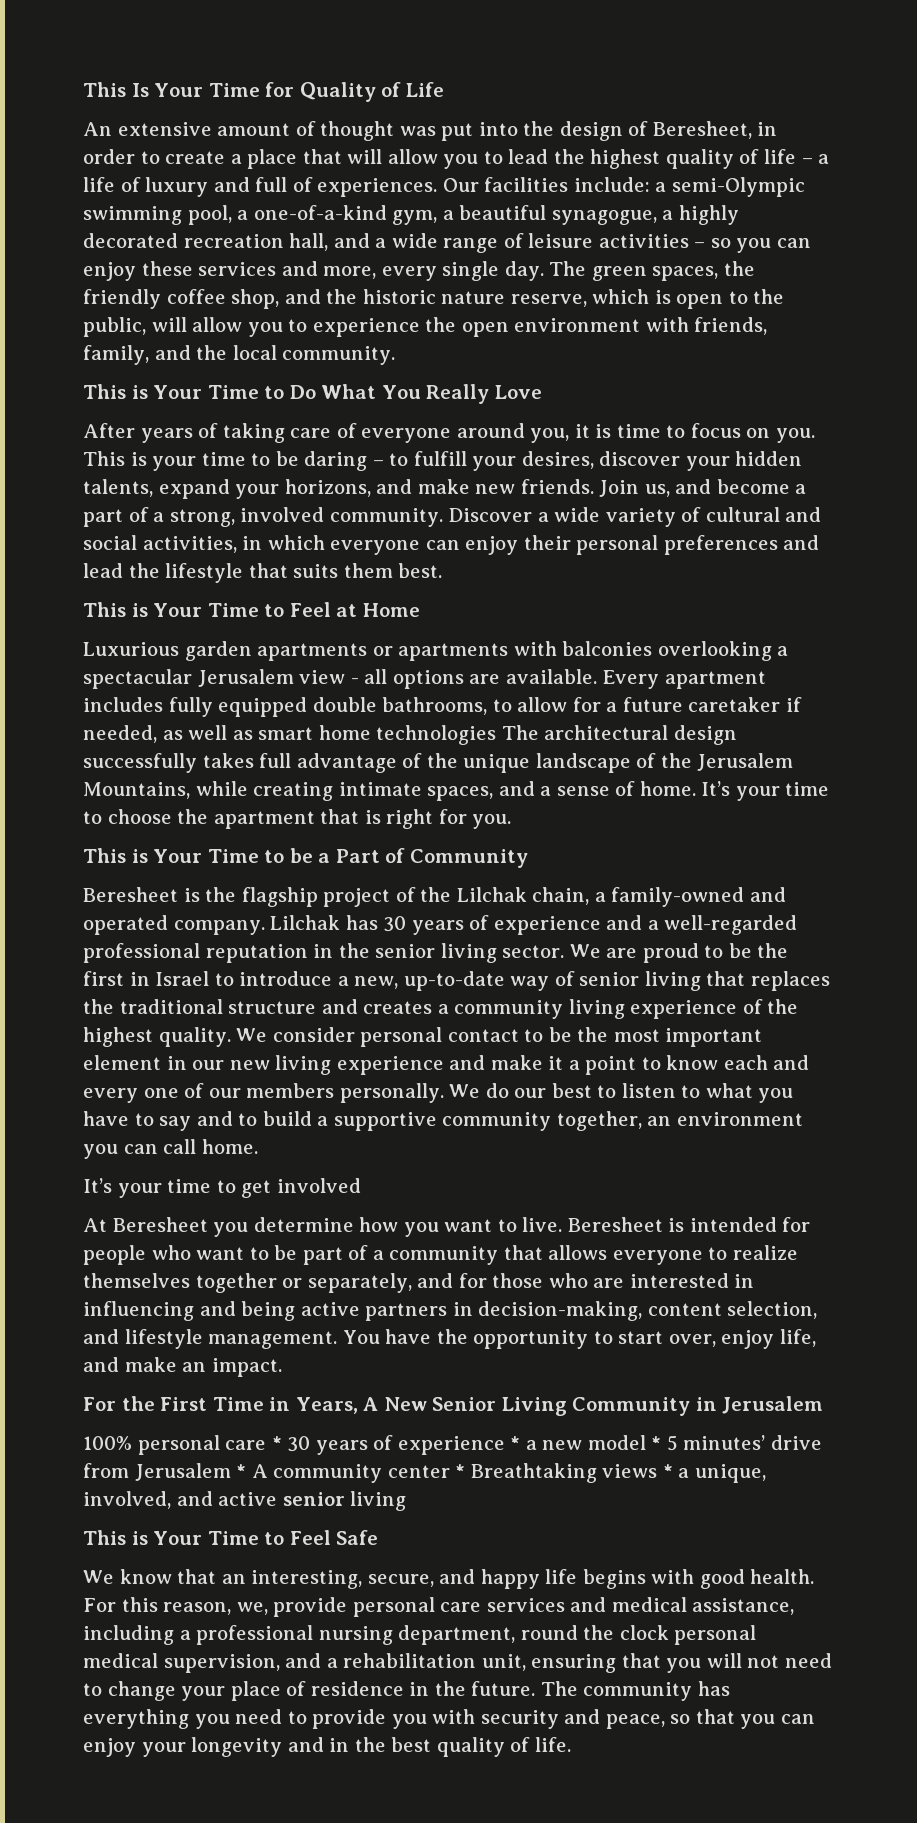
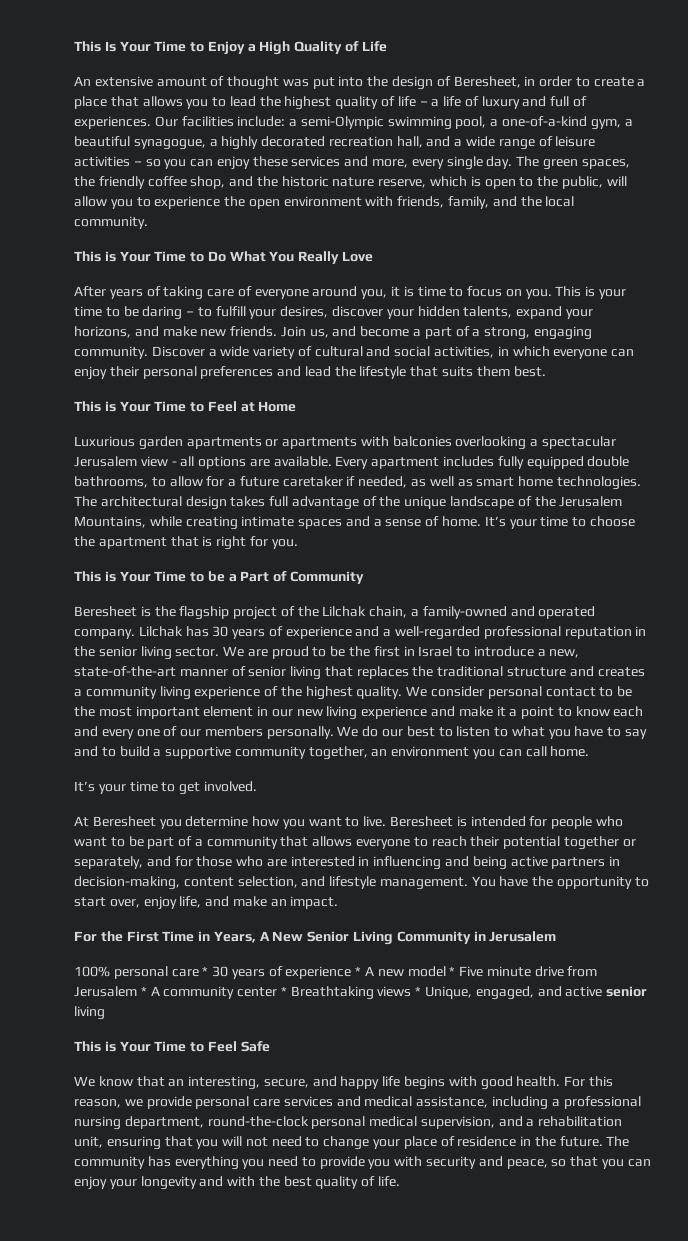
- This Is Your Time for Quality of Life
+ This Is Your Time to Enjoy a High Quality of Life
- An extensive amount of thought was put into the design of Beresheet, in order to create a place that will allow you to lead the highest quality of life – a life of luxury and full of experiences.
+ An extensive amount of thought was put into the design of Beresheet, in order to create a place that allows you to lead the highest quality of life – a life of luxury and full of experiences.
- Join us, and become a part of a strong, involved community.
+ Join us, and become a part of a strong, engaging community.
- Every apartment includes fully equipped double bathrooms, to allow for a future caretaker if needed, as well as smart home technologies The architectural design successfully takes full advantage of the unique landscape of the Jerusalem Mountains, while creating intimate spaces, and a sense of home.
+ Every apartment includes fully equipped double bathrooms, to allow for a future caretaker if needed, as well as smart home technologies. The architectural design takes full advantage of the unique landscape of the Jerusalem Mountains, while creating intimate spaces and a sense of home.
- We are proud to be the first in Israel to introduce a new, up-to-date way of senior living that replaces the traditional structure and creates a community living experience of the highest quality.
+ We are proud to be the first in Israel to introduce a new, state-of-the-art manner of senior living that replaces the traditional structure and creates a community living experience of the highest quality.
- It’s your time to get involved
+ It’s your time to get involved.
- Beresheet is intended for people who want to be part of a community that allows everyone to realize themselves together or separately, and for those who are interested in influencing and being active partners in decision-making, content selection, and lifestyle management.
+ Beresheet is intended for people who want to be part of a community that allows everyone to reach their potential together or separately, and for those who are interested in influencing and being active partners in decision-making, content selection, and lifestyle management.
- 100% personal care * 30 years of experience * a new model * 5 minutes’ drive from Jerusalem * A community center * Breathtaking views * a unique, involved, and active senior living
+ 100% personal care * 30 years of experience * A new model * Five minute drive from Jerusalem * A community center * Breathtaking views * Unique, engaged, and active senior living
- For this reason, we, provide personal care services and medical assistance, including a professional nursing department, round the clock personal medical supervision, and a rehabilitation unit, ensuring that you will not need to change your place of residence in the future.
+ For this reason, we provide personal care services and medical assistance, including a professional nursing department, round-the-clock personal medical supervision, and a rehabilitation unit, ensuring that you will not need to change your place of residence in the future.
- The community has everything you need to provide you with security and peace, so that you can enjoy your longevity and in the best quality of life.
+ The community has everything you need to provide you with security and peace, so that you can enjoy your longevity and with the best quality of life.

